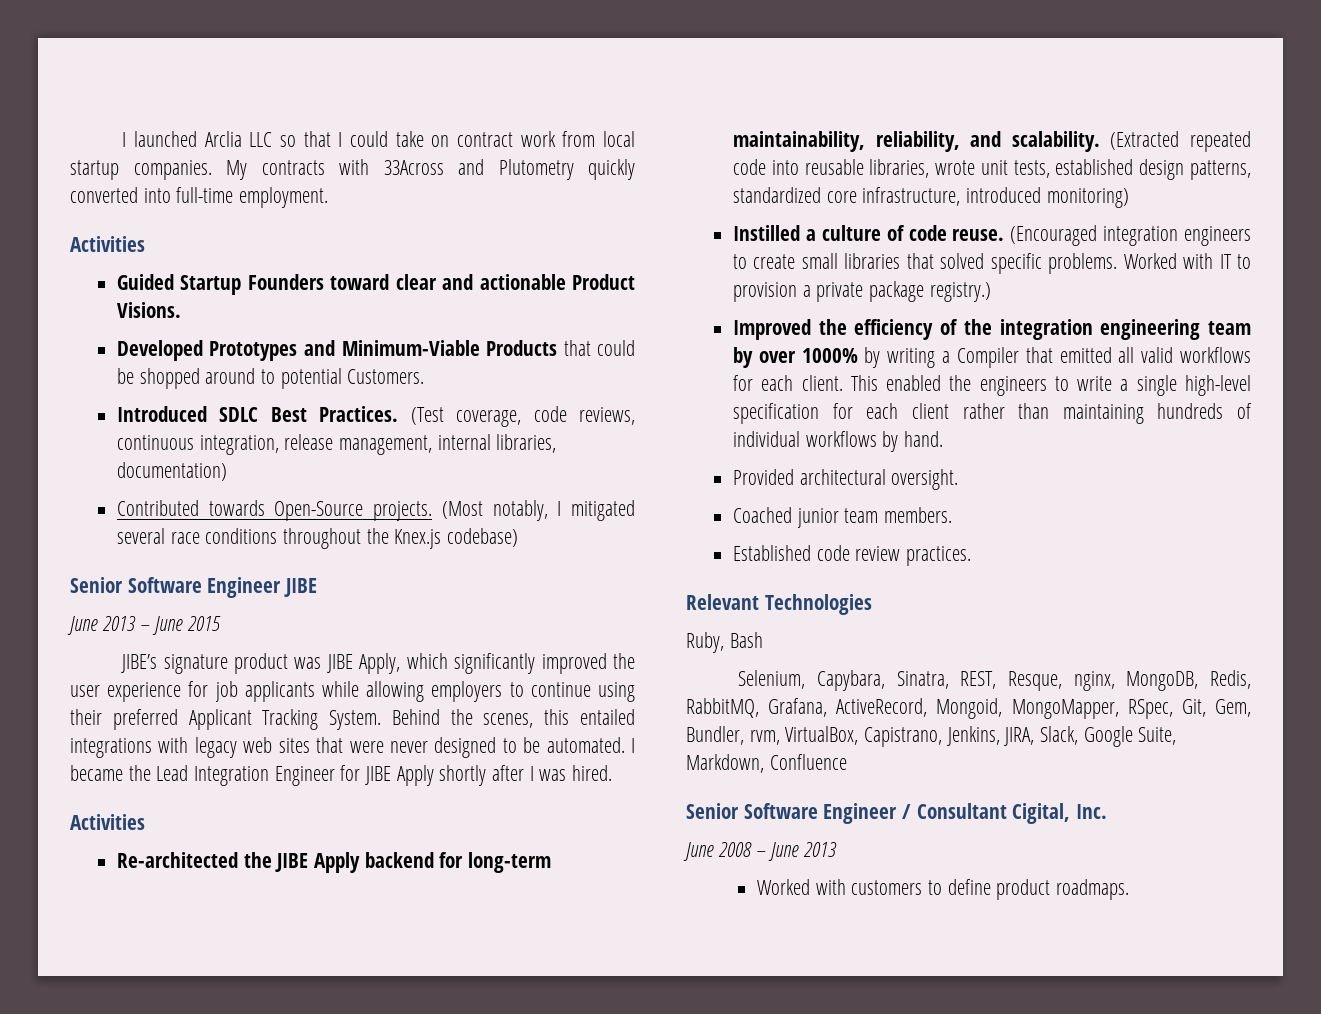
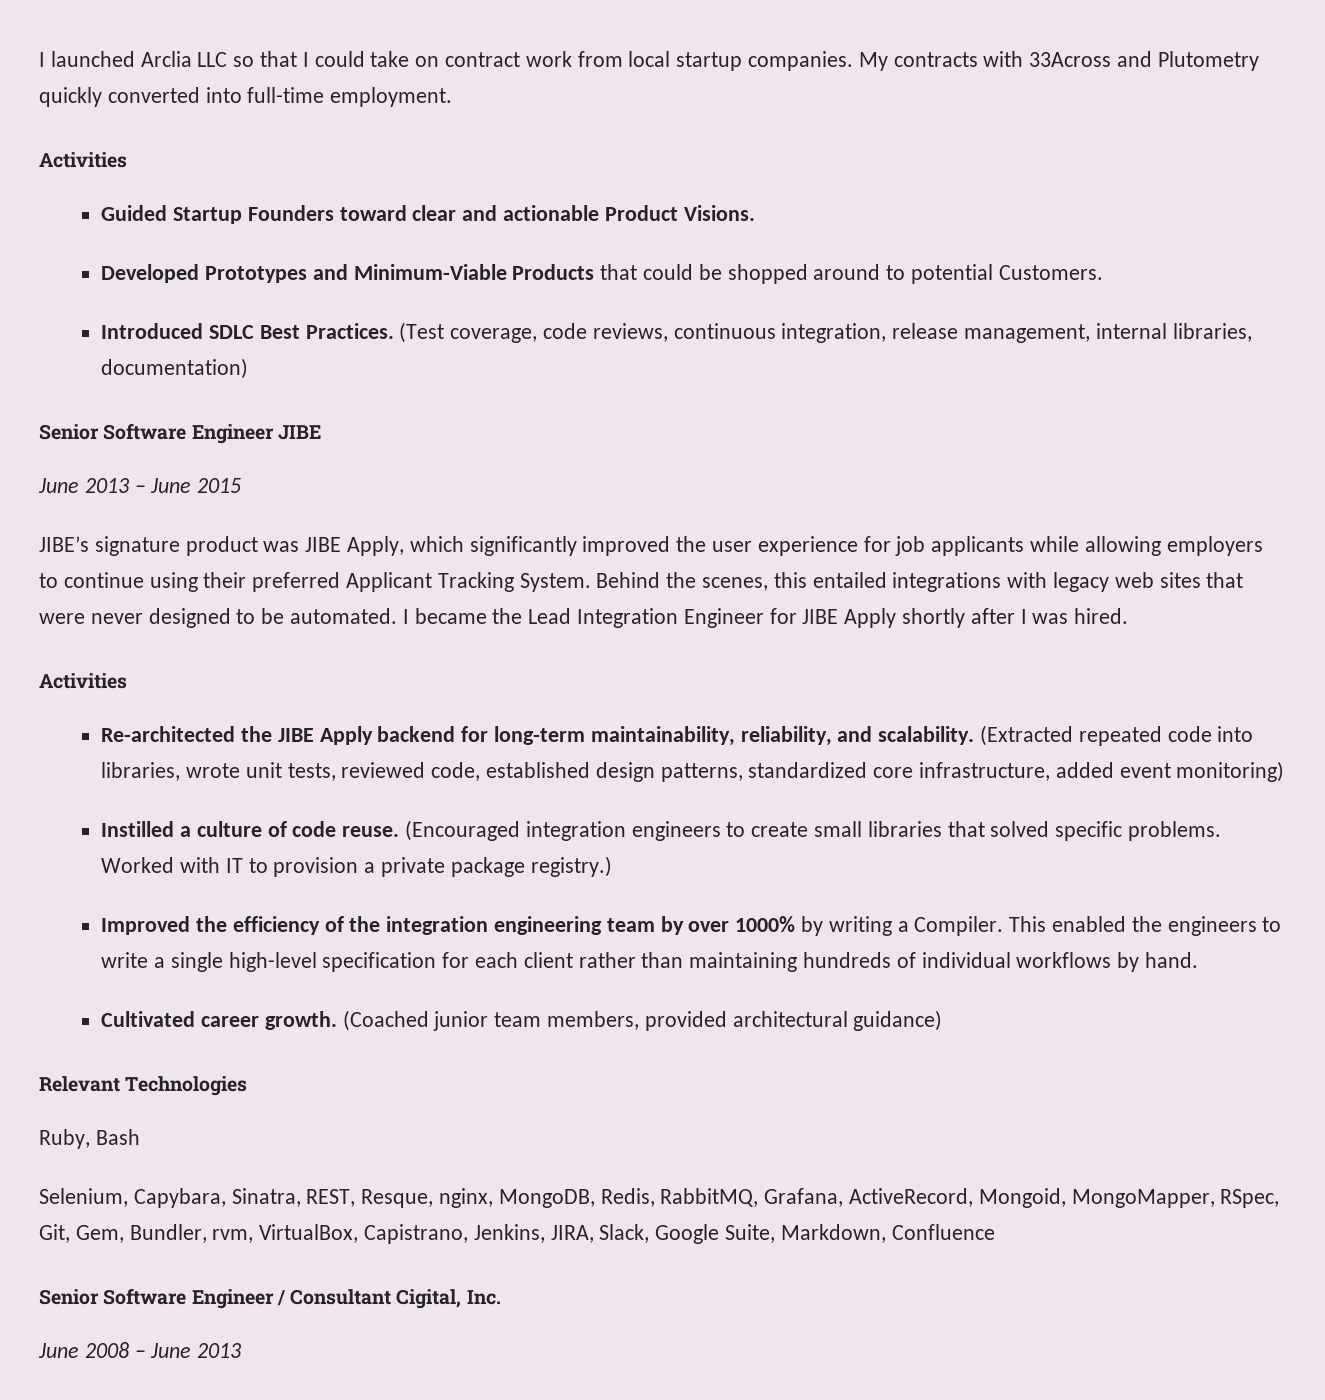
- Contributed towards Open-Source projects. (Most notably, I mitigated several race conditions throughout the Knex.js codebase)
- (Extracted repeated code into reusable libraries, wrote unit tests, established design patterns, standardized core infrastructure, introduced monitoring)
+ (Extracted repeated code into libraries, wrote unit tests, reviewed code, established design patterns, standardized core infrastructure, added event monitoring)
- Improved the efficiency of the integration engineering team by over 1000% by writing a Compiler that emitted all valid workflows for each client.
+ Improved the efficiency of the integration engineering team by over 1000% by writing a Compiler.
- Provided architectural oversight.
- Coached junior team members.
- Established code review practices.
+ Cultivated career growth. (Coached junior team members, provided architectural guidance)
- Worked with customers to define product roadmaps.

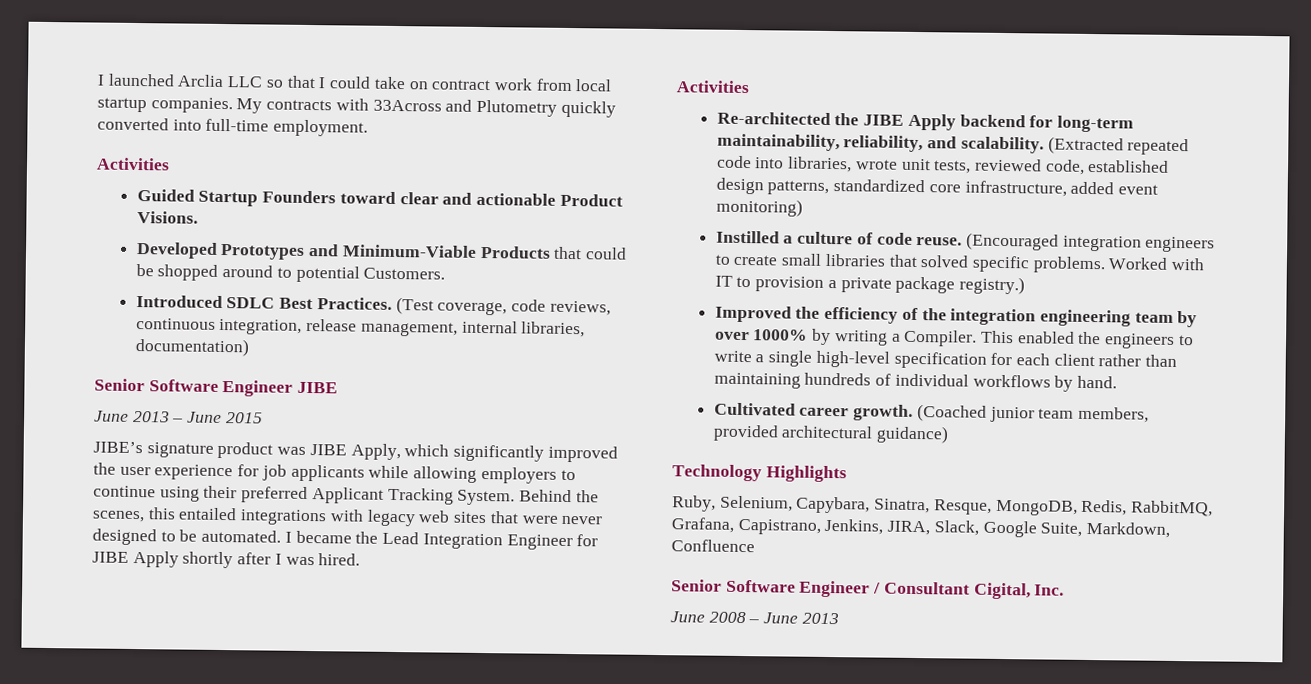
- Relevant Technologies
+ Technology Highlights
- Ruby, Bash
- Selenium, Capybara, Sinatra, REST, Resque, nginx, MongoDB, Redis, RabbitMQ, Grafana, ActiveRecord, Mongoid, MongoMapper, RSpec, Git, Gem, Bundler, rvm, VirtualBox, Capistrano, Jenkins, JIRA, Slack, Google Suite, Markdown, Confluence
+ Ruby, Selenium, Capybara, Sinatra, Resque, MongoDB, Redis, RabbitMQ, Grafana, Capistrano, Jenkins, JIRA, Slack, Google Suite, Markdown, Confluence

